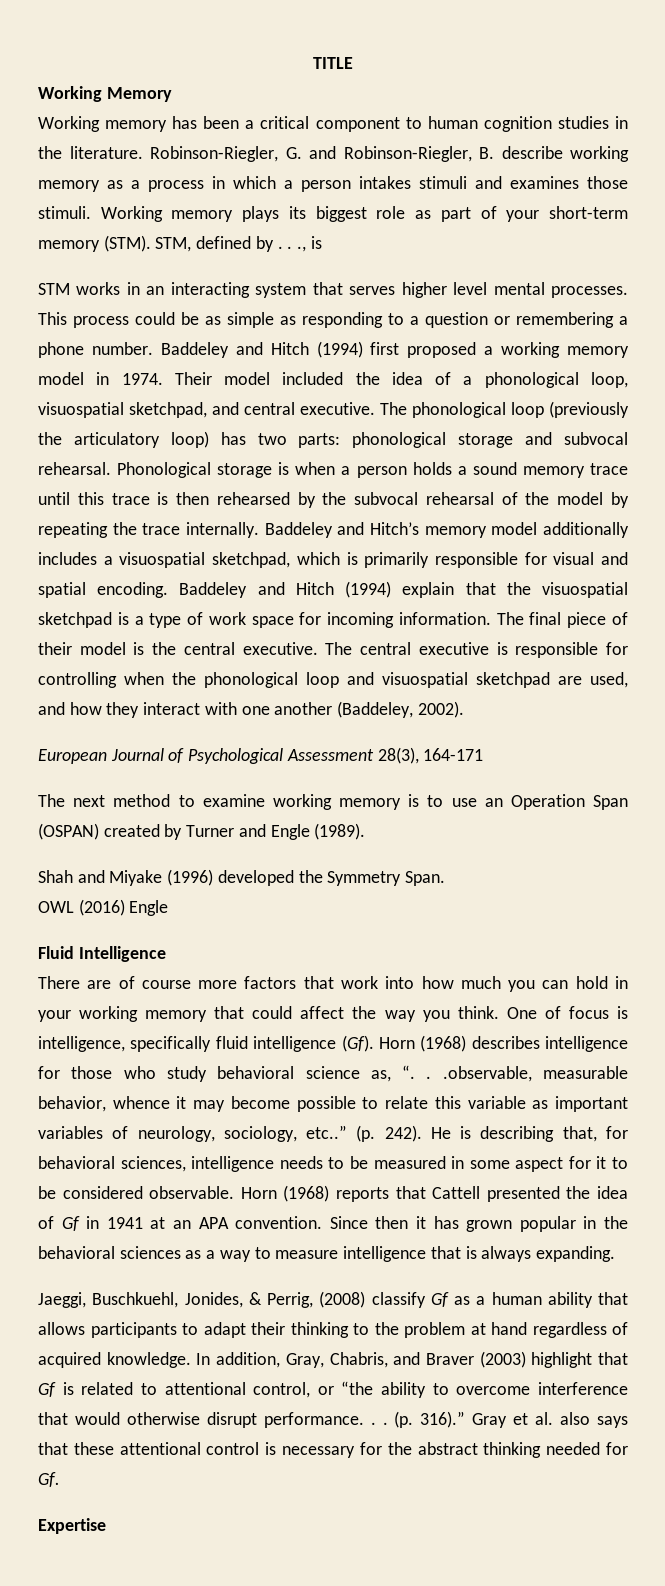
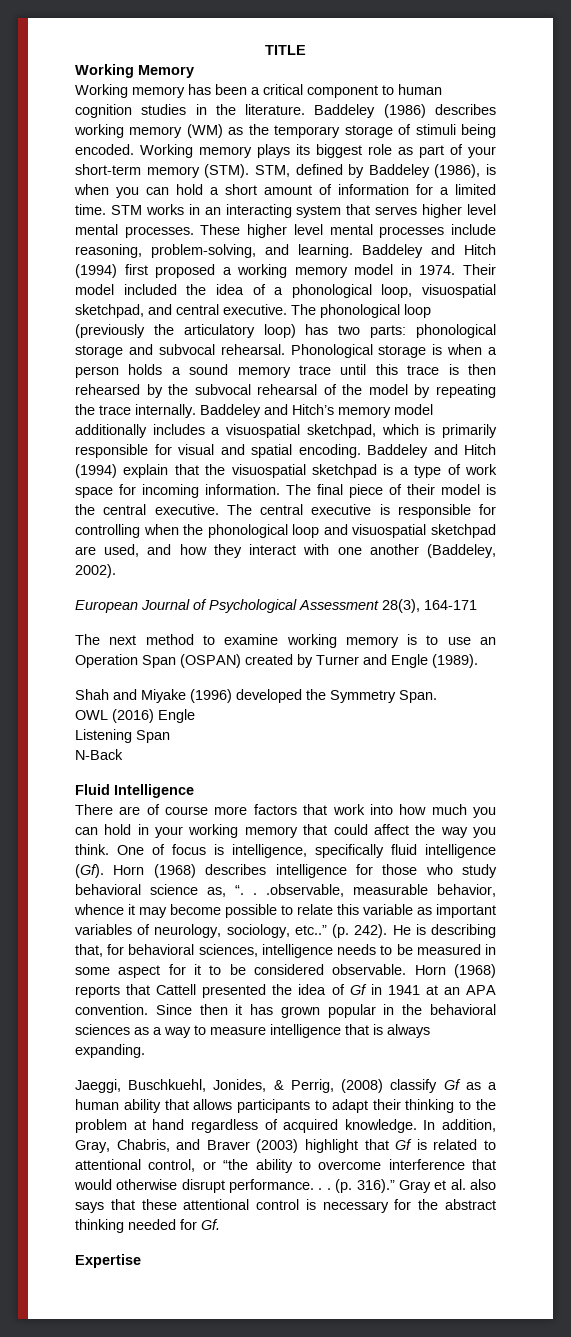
- Robinson-Riegler, G. and Robinson-Riegler, B. describe working memory as a process in which a person intakes stimuli and examines those stimuli.
+ Baddeley (1986) describes working memory (WM) as the temporary storage of stimuli being encoded.
- STM, defined by . . ., is
- STM works in an interacting system that serves higher level mental processes.
+ STM, defined by Baddeley (1986), is when you can hold a short amount of information for a limited time. STM works in an interacting system that serves higher level mental processes.
- This process could be as simple as responding to a question or remembering a phone number.
+ These higher level mental processes include reasoning, problem-solving, and learning.
+ Listening Span
+ N-Back

